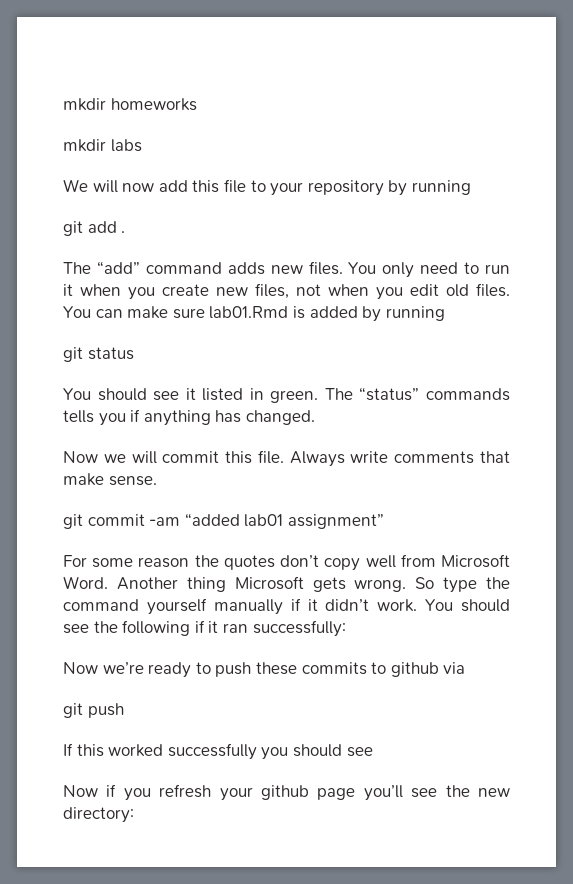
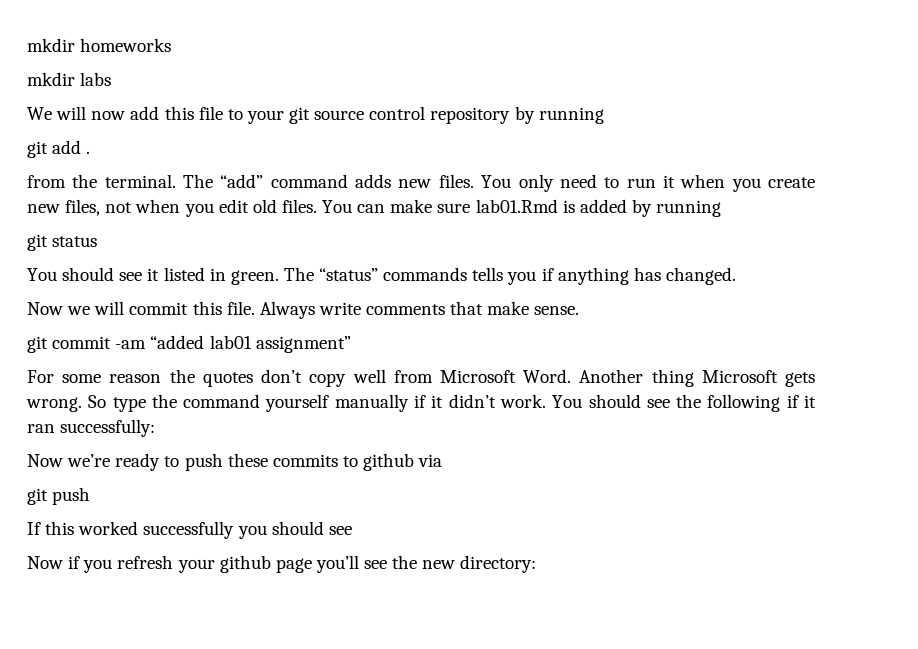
- We will now add this file to your repository by running
+ We will now add this file to your git source control repository by running
+ from the terminal.

